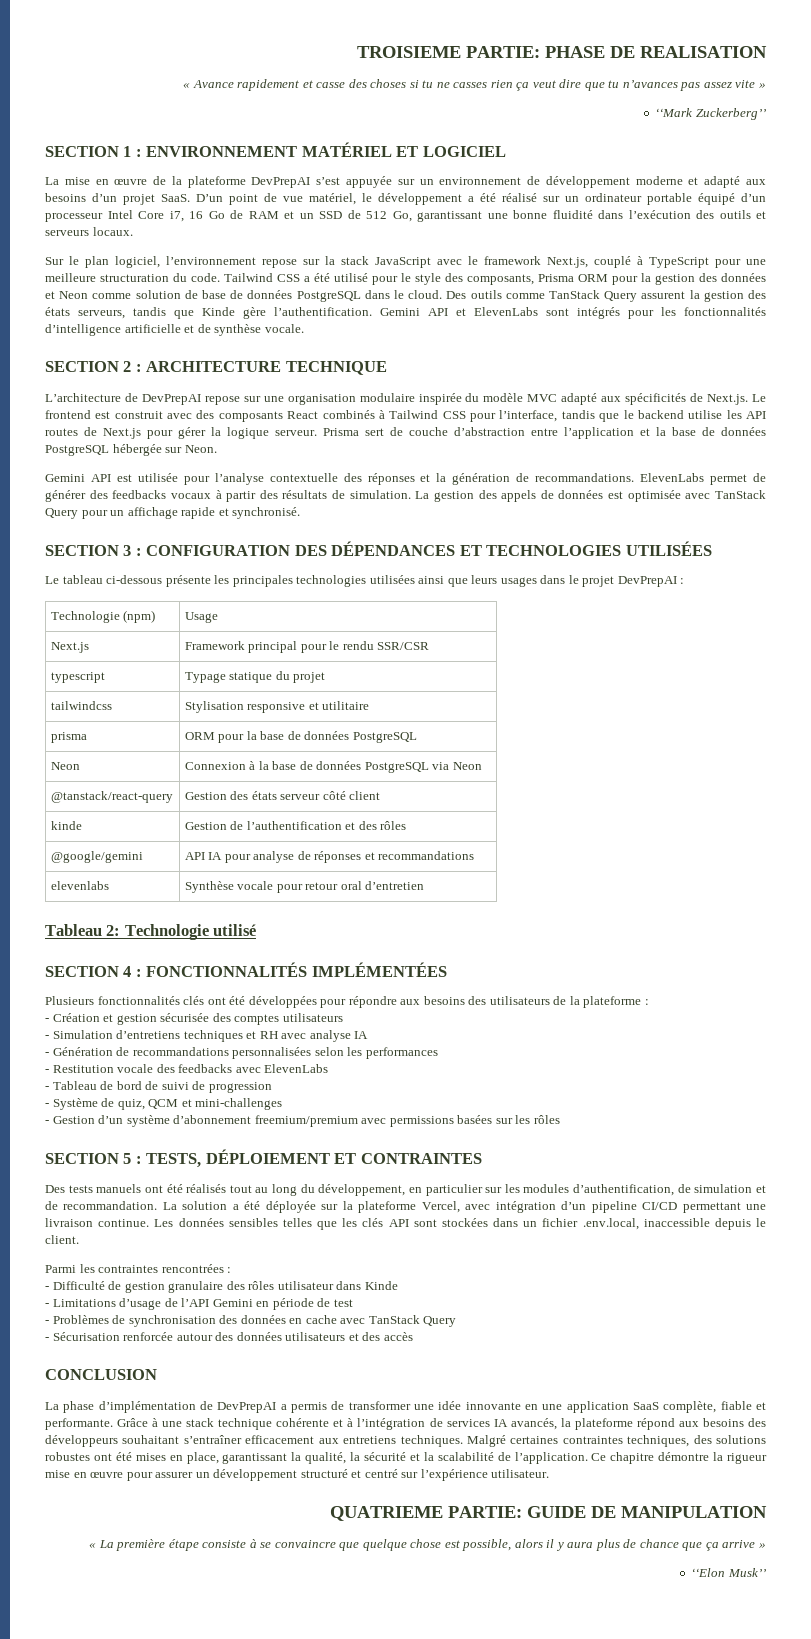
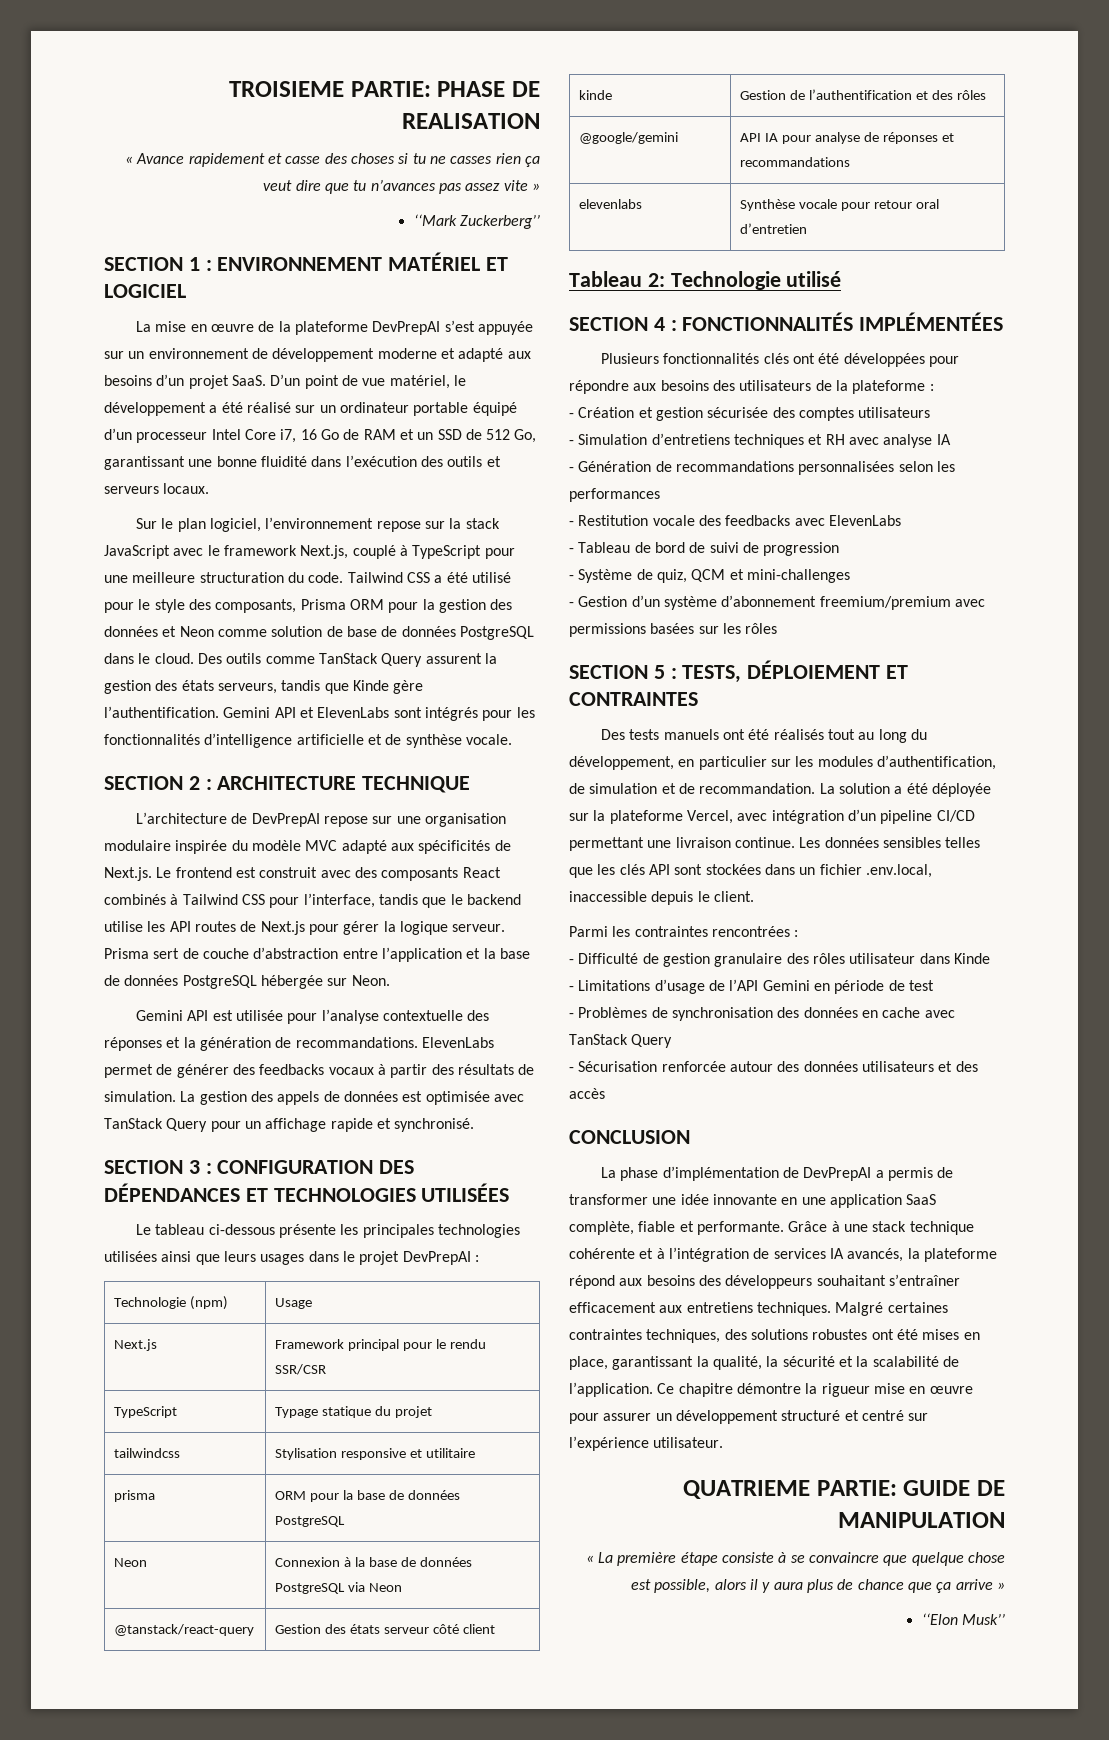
- typescript | Typage statique du projet
+ TypeScript | Typage statique du projet

